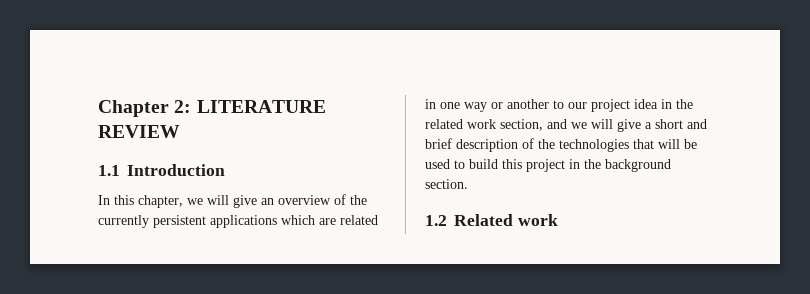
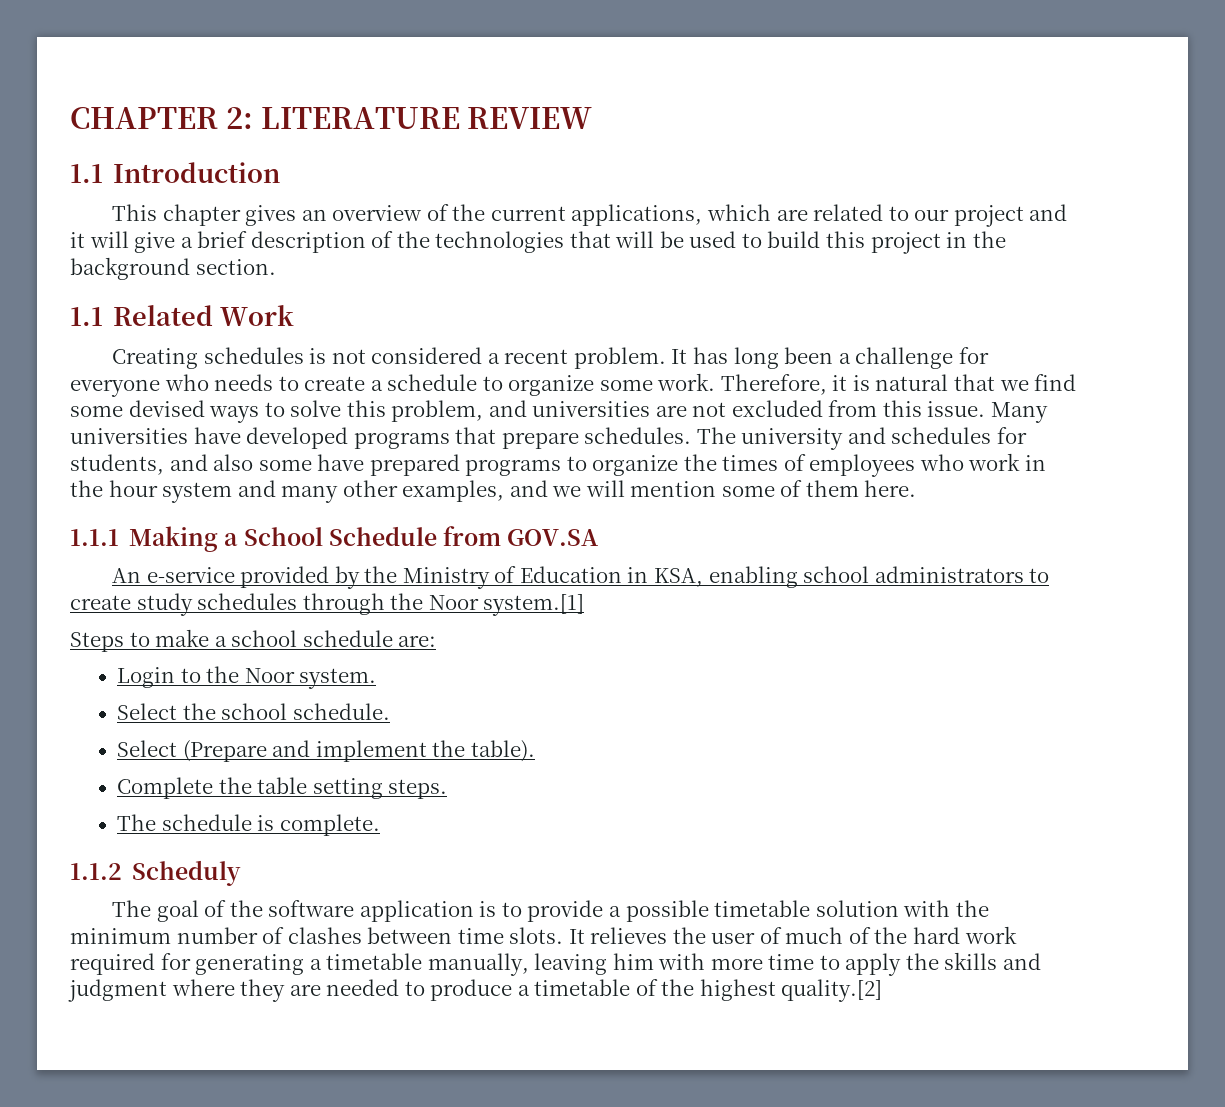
- Chapter 2: LITERATURE REVIEW
+ CHAPTER 2: LITERATURE REVIEW
- In this chapter, we will give an overview of the currently persistent applications which are related in one way or another to our project idea in the related work section, and we will give a short and brief description of the technologies that will be used to build this project in the background section.
+ This chapter gives an overview of the current applications, which are related to our project and it will give a brief description of the technologies that will be used to build this project in the background section.
- 1.2 Related work
+ 1.1 Related Work
+ Creating schedules is not considered a recent problem. It has long been a challenge for everyone who needs to create a schedule to organize some work. Therefore, it is natural that we find some devised ways to solve this problem, and universities are not excluded from this issue. Many universities have developed programs that prepare schedules. The university and schedules for students, and also some have prepared programs to organize the times of employees who work in the hour system and many other examples, and we will mention some of them here.
+ 1.1.1 Making a School Schedule from GOV.SA
+ An e-service provided by the Ministry of Education in KSA, enabling school administrators to create study schedules through the Noor system.[1]
+ Steps to make a school schedule are:
+ Login to the Noor system.
+ Select the school schedule.
+ Select (Prepare and implement the table).
+ Complete the table setting steps.
+ The schedule is complete.
+ 1.1.2 Scheduly
+ The goal of the software application is to provide a possible timetable solution with the minimum number of clashes between time slots. It relieves the user of much of the hard work required for generating a timetable manually, leaving him with more time to apply the skills and judgment where they are needed to produce a timetable of the highest quality.[2]

